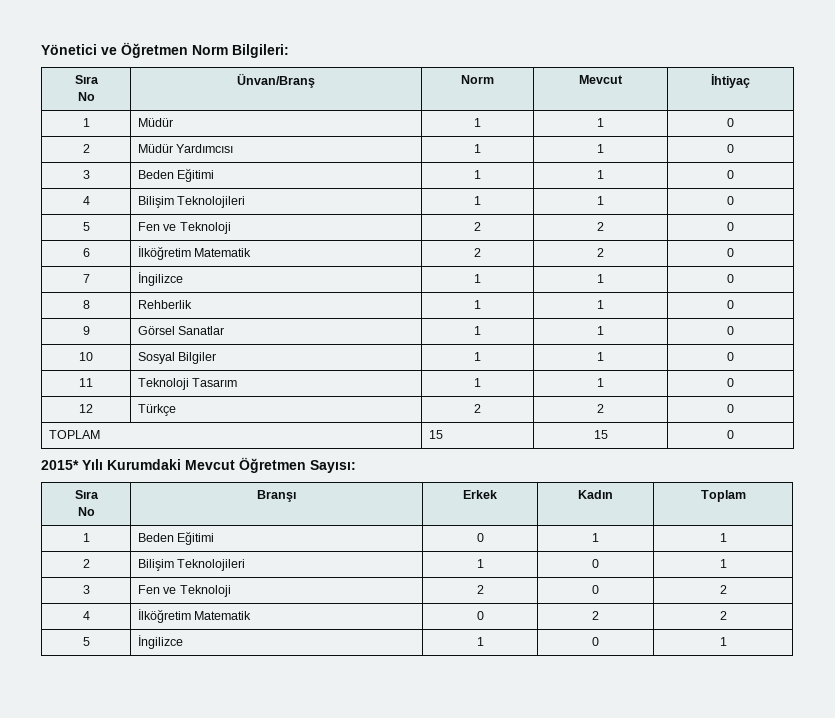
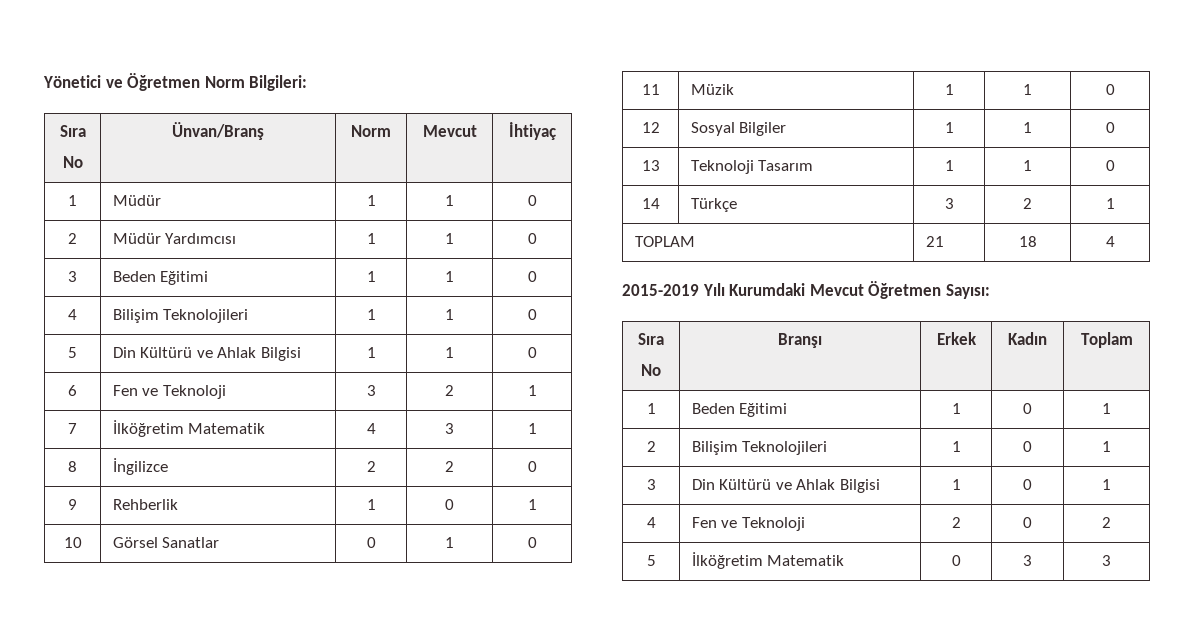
- 5 | Fen ve Teknoloji | 2 | 2 | 0
- 6 | İlköğretim Matematik | 2 | 2 | 0
- 7 | İngilizce | 1 | 1 | 0
- 8 | Rehberlik | 1 | 1 | 0
- 9 | Görsel Sanatlar | 1 | 1 | 0
- 10 | Sosyal Bilgiler | 1 | 1 | 0
+ 5 | Din Kültürü ve Ahlak Bilgisi | 1 | 1 | 0
+ 6 | Fen ve Teknoloji | 3 | 2 | 1
+ 7 | İlköğretim Matematik | 4 | 3 | 1
+ 8 | İngilizce | 2 | 2 | 0
+ 9 | Rehberlik | 1 | 0 | 1
+ 10 | Görsel Sanatlar | 0 | 1 | 0
+ 11 | Müzik | 1 | 1 | 0
+ 12 | Sosyal Bilgiler | 1 | 1 | 0
- 11 | Teknoloji Tasarım | 1 | 1 | 0
+ 13 | Teknoloji Tasarım | 1 | 1 | 0
- 12 | Türkçe | 2 | 2 | 0
+ 14 | Türkçe | 3 | 2 | 1
- TOPLAM | 15 | 15 | 0
- 2015* Yılı Kurumdaki Mevcut Öğretmen Sayısı:
+ TOPLAM | 21 | 18 | 4
+ 2015-2019 Yılı Kurumdaki Mevcut Öğretmen Sayısı:
- 1 | Beden Eğitimi | 0 | 1 | 1
+ 1 | Beden Eğitimi | 1 | 0 | 1
- 3 | Fen ve Teknoloji | 2 | 0 | 2
+ 3 | Din Kültürü ve Ahlak Bilgisi | 1 | 0 | 1
+ 4 | Fen ve Teknoloji | 2 | 0 | 2
- 4 | İlköğretim Matematik | 0 | 2 | 2
- 5 | İngilizce | 1 | 0 | 1
+ 5 | İlköğretim Matematik | 0 | 3 | 3

